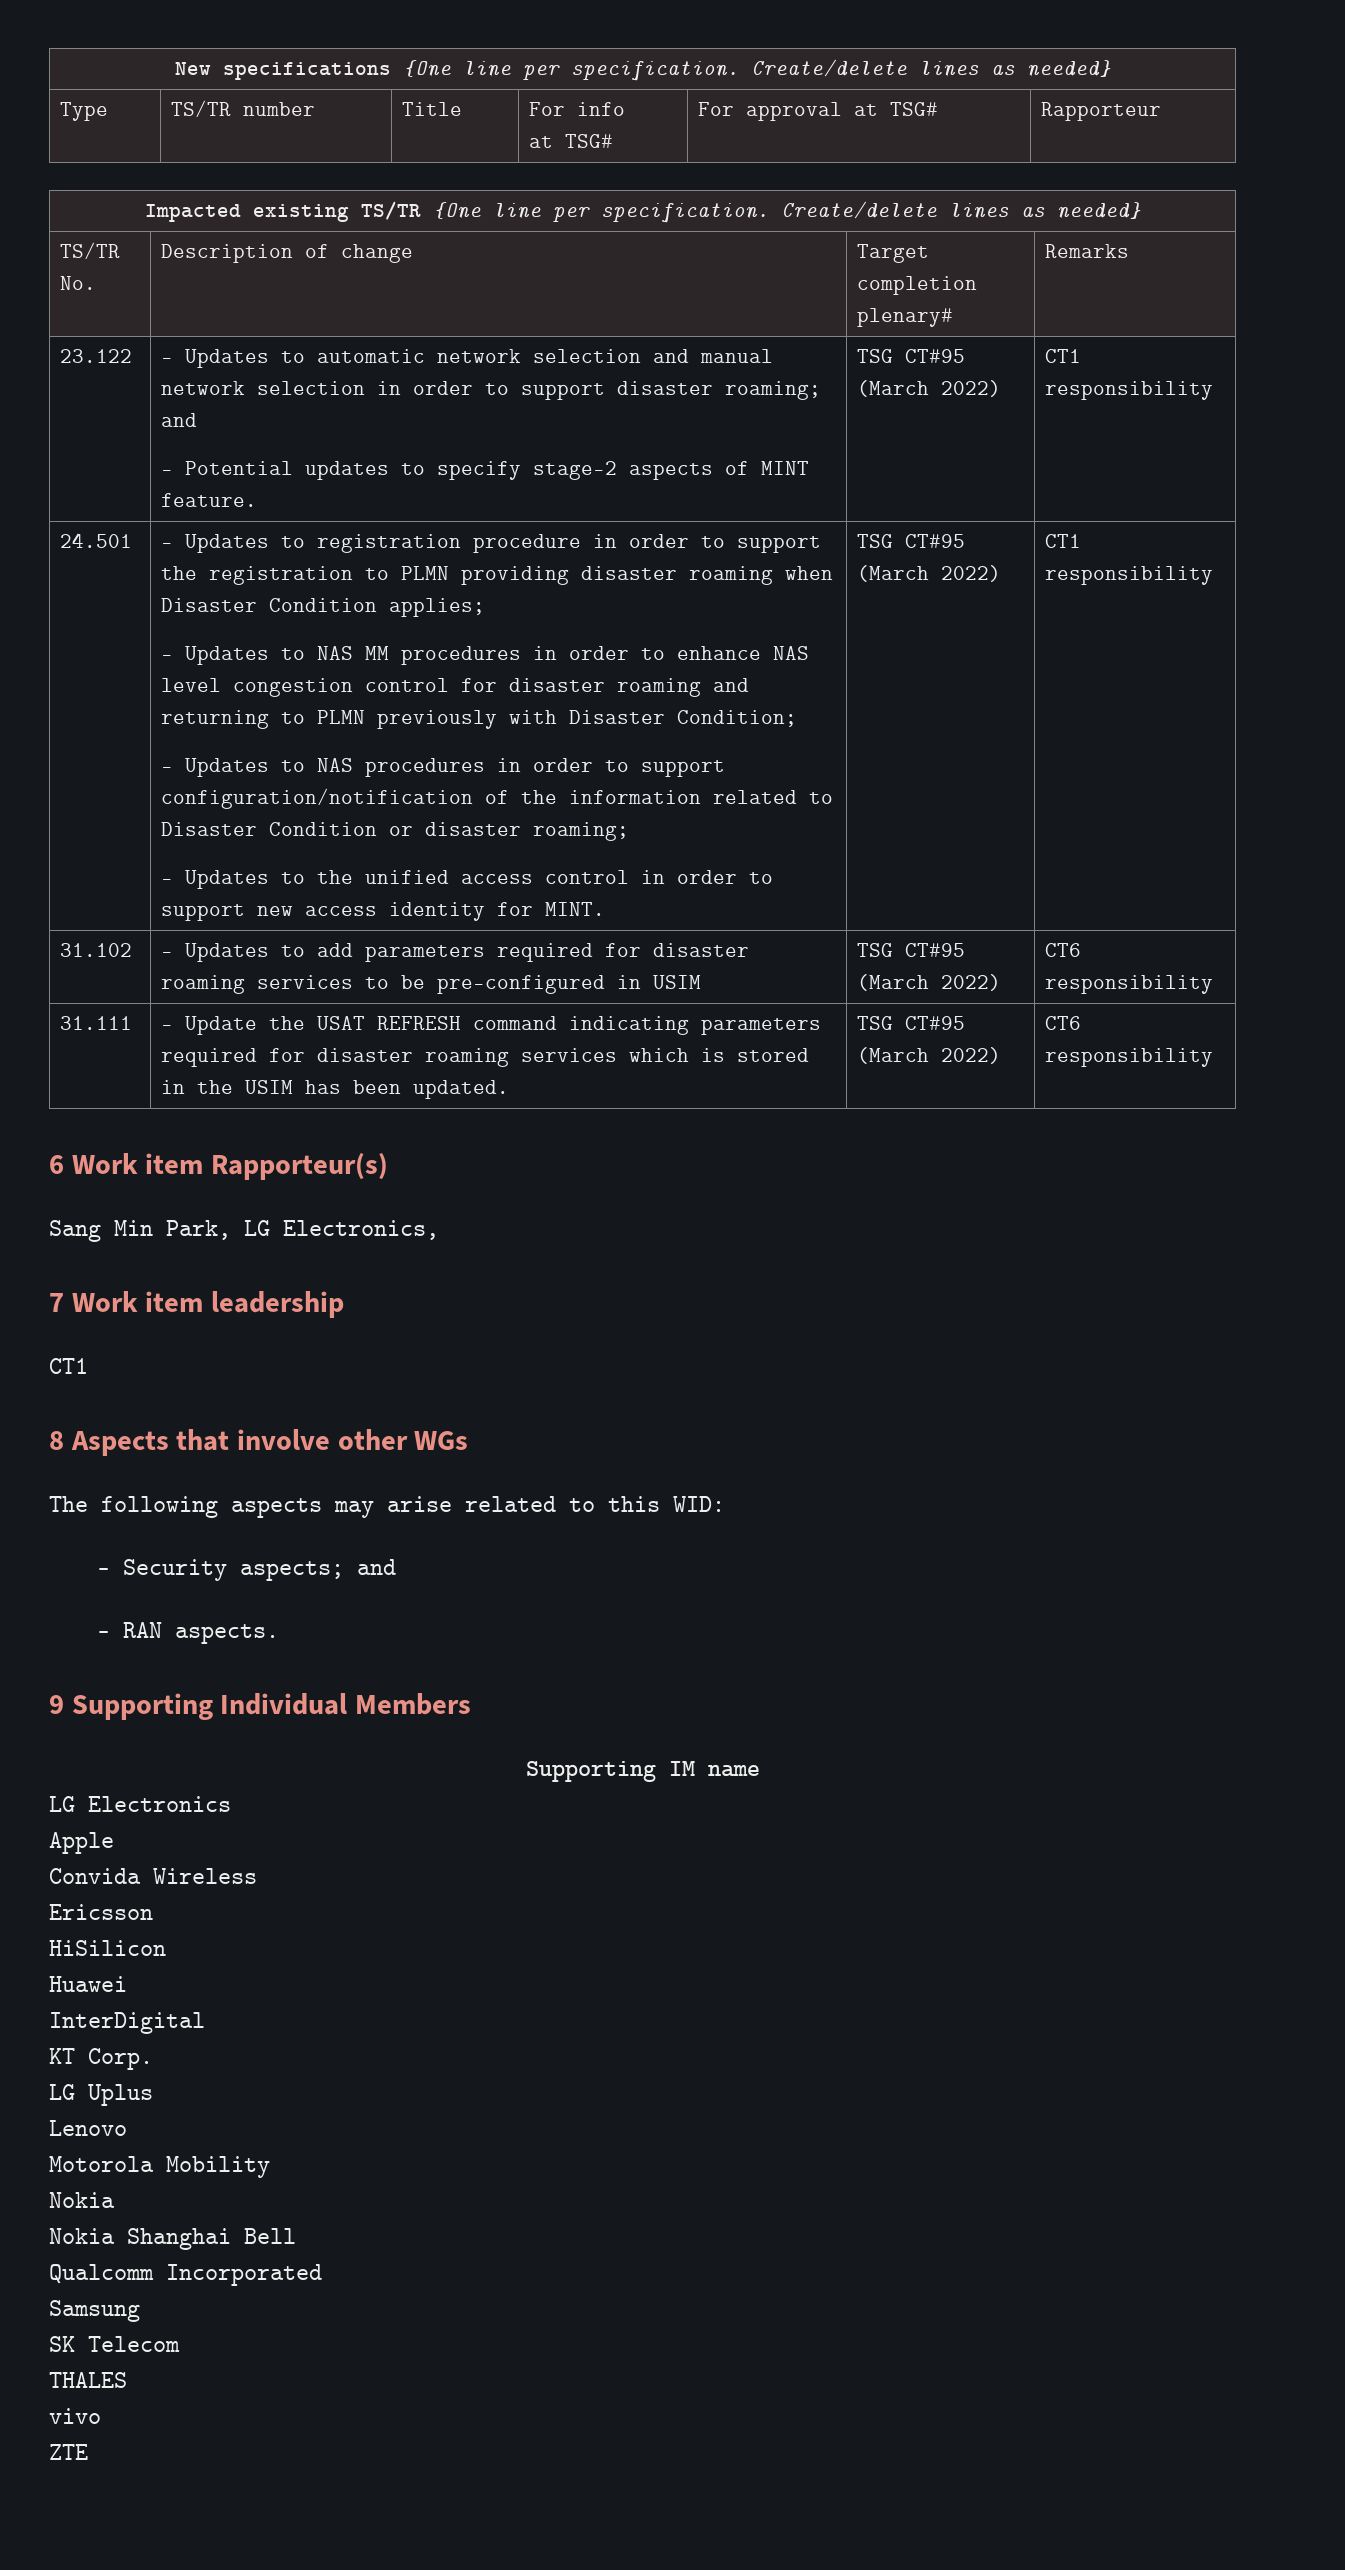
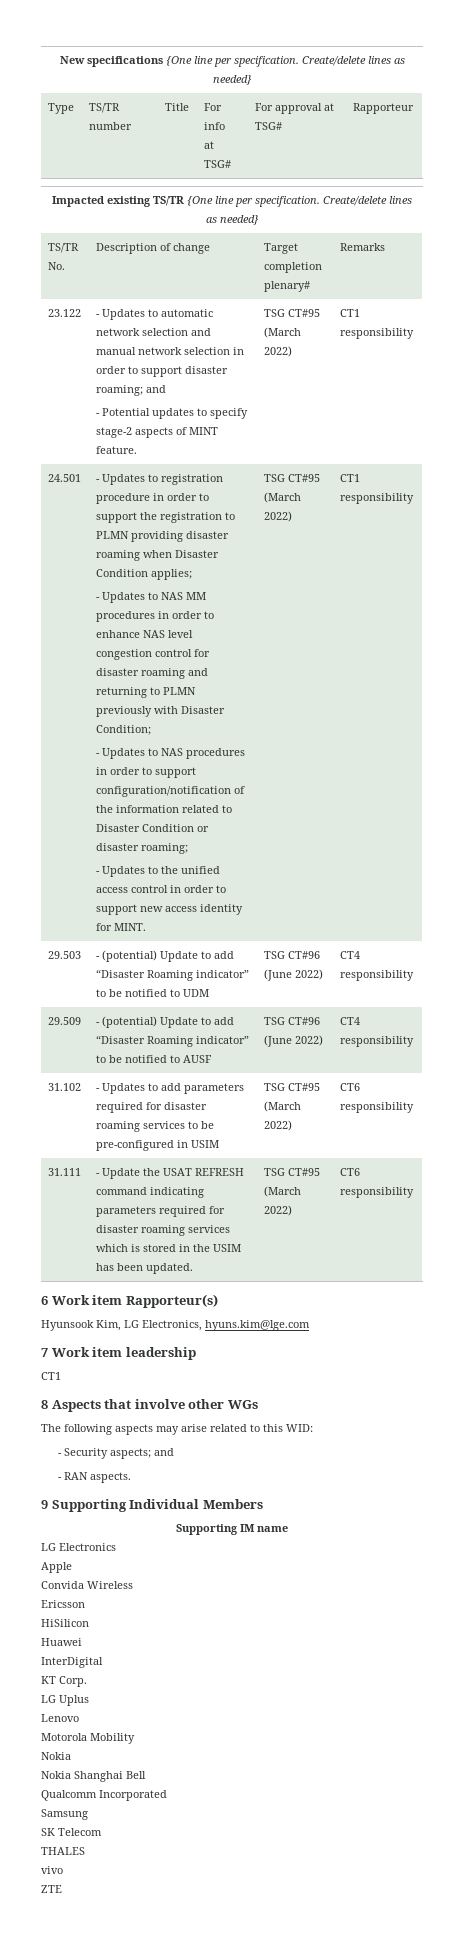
+ 29.503 | - (potential) Update to add “Disaster Roaming indicator” to be notified to UDM | TSG CT#96 (June 2022) | CT4 responsibility
+ 29.509 | - (potential) Update to add “Disaster Roaming indicator” to be notified to AUSF | TSG CT#96 (June 2022) | CT4 responsibility
- Sang Min Park, LG Electronics,
+ Hyunsook Kim, LG Electronics, hyuns.kim@lge.com

